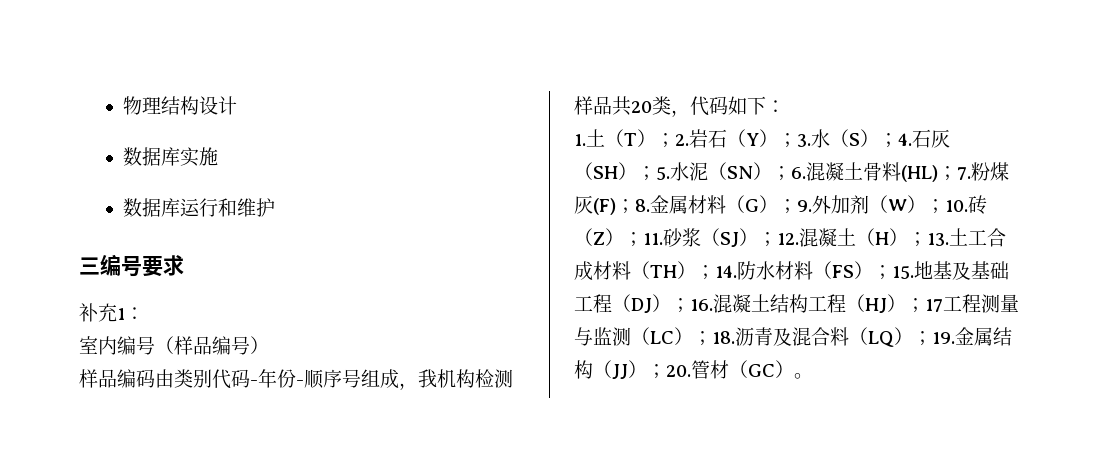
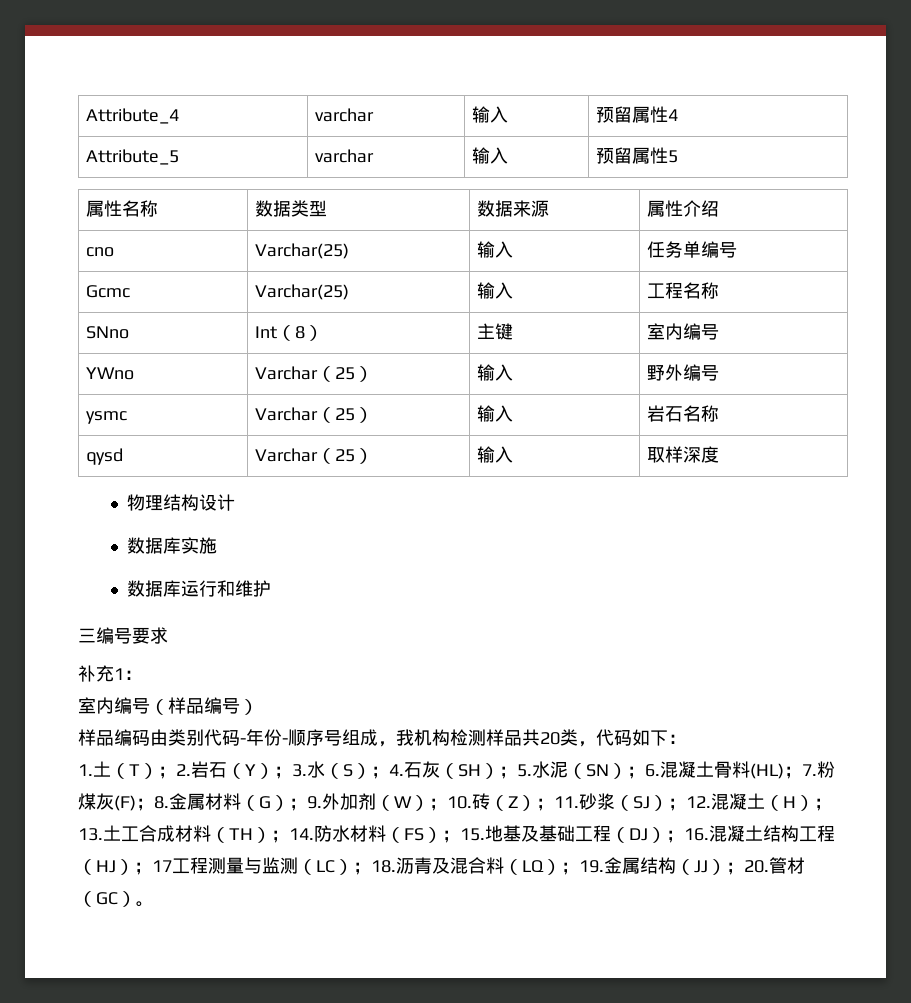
+ Attribute_4 | varchar | 输入 | 预留属性4
+ Attribute_5 | varchar | 输入 | 预留属性5
+ 属性名称 | 数据类型 | 数据来源 | 属性介绍
+ cno | Varchar(25) | 输入 | 任务单编号
+ Gcmc | Varchar(25) | 输入 | 工程名称
+ SNno | Int（8） | 主键 | 室内编号
+ YWno | Varchar（25） | 输入 | 野外编号
+ ysmc | Varchar（25） | 输入 | 岩石名称
+ qysd | Varchar（25） | 输入 | 取样深度

